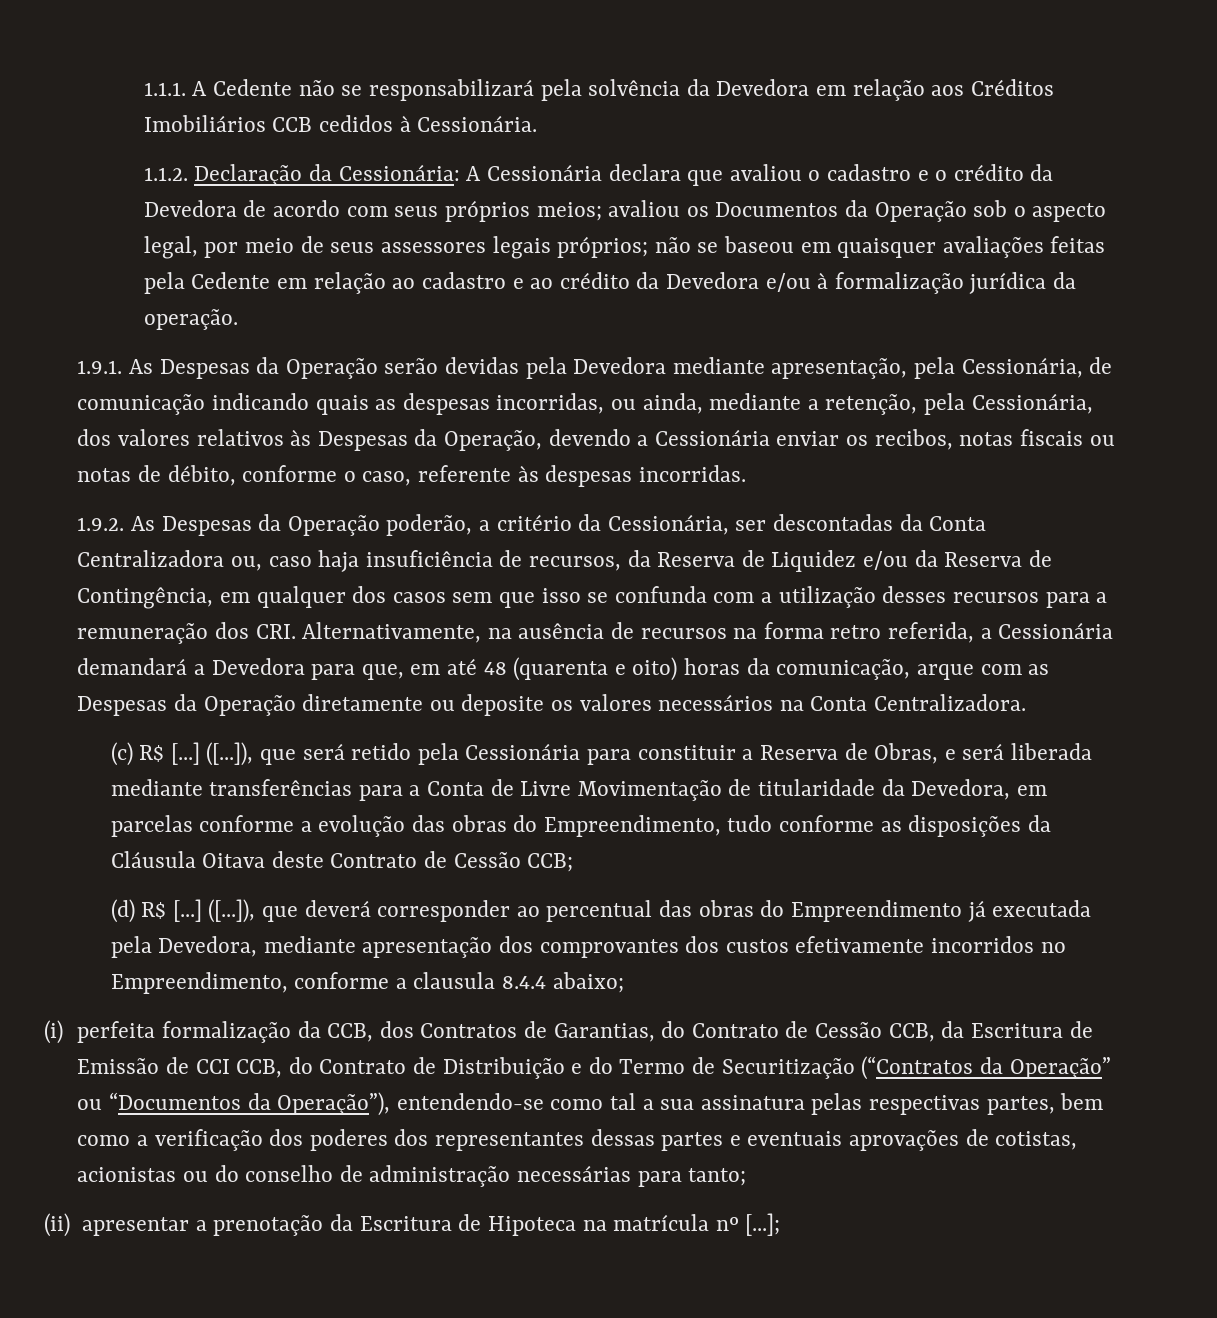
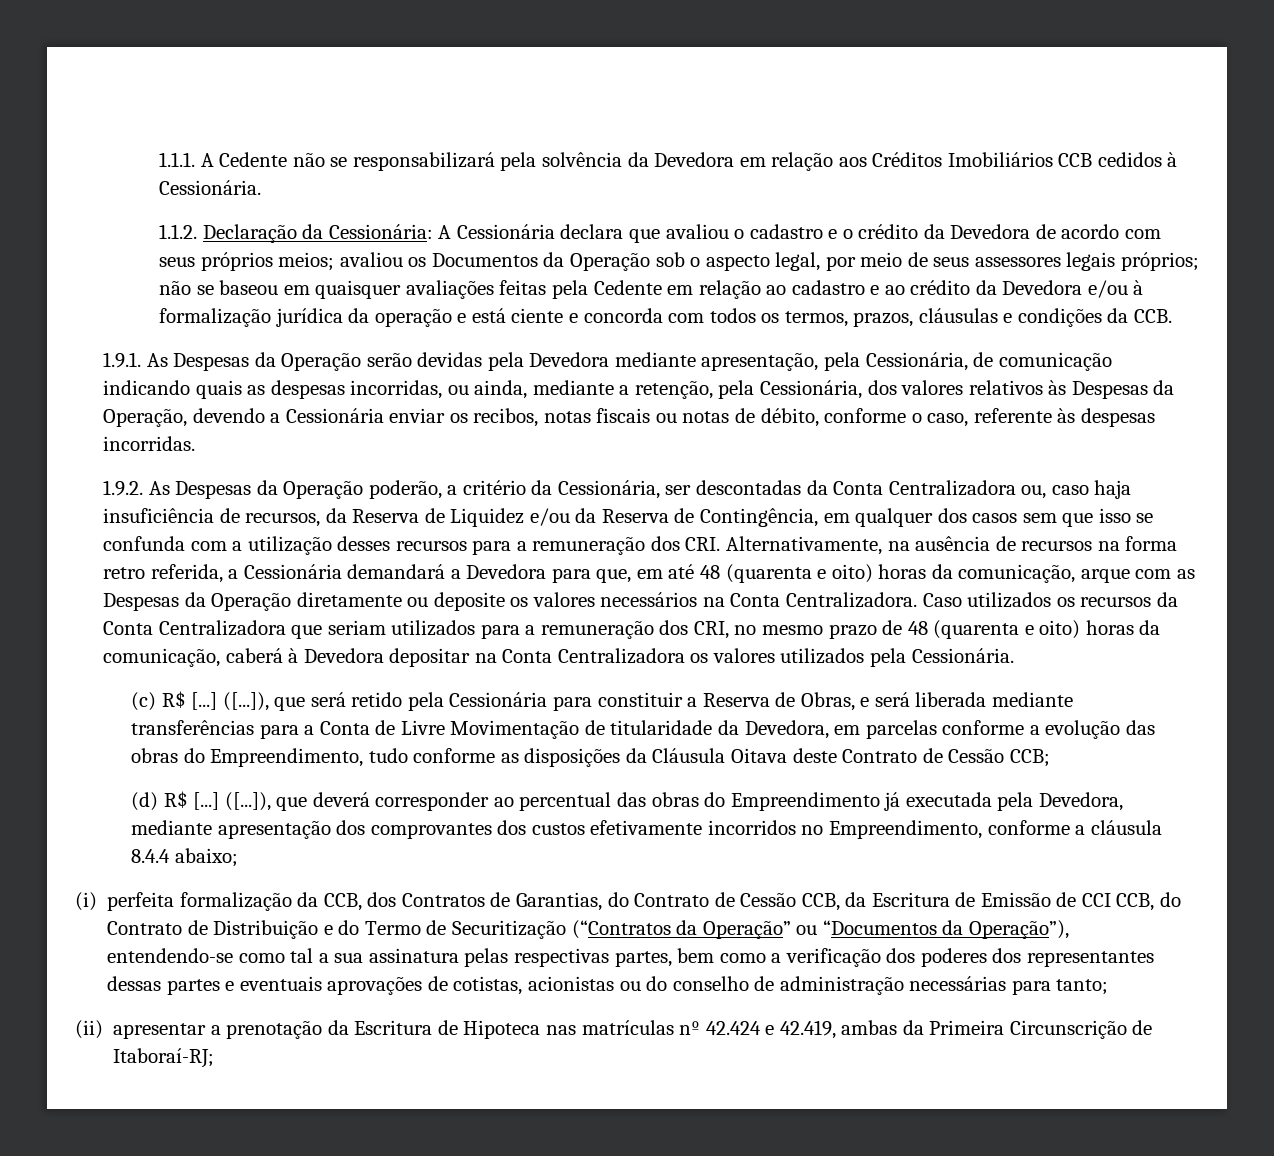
- não se baseou em quaisquer avaliações feitas pela Cedente em relação ao cadastro e ao crédito da Devedora e/ou à formalização jurídica da operação.
+ não se baseou em quaisquer avaliações feitas pela Cedente em relação ao cadastro e ao crédito da Devedora e/ou à formalização jurídica da operação e está ciente e concorda com todos os termos, prazos, cláusulas e condições da CCB.
+ Caso utilizados os recursos da Conta Centralizadora que seriam utilizados para a remuneração dos CRI, no mesmo prazo de 48 (quarenta e oito) horas da comunicação, caberá à Devedora depositar na Conta Centralizadora os valores utilizados pela Cessionária.
- ([...]), que deverá corresponder ao percentual das obras do Empreendimento já executada pela Devedora, mediante apresentação dos comprovantes dos custos efetivamente incorridos no Empreendimento, conforme a clausula 8.4.4 abaixo;
+ ([...]), que deverá corresponder ao percentual das obras do Empreendimento já executada pela Devedora, mediante apresentação dos comprovantes dos custos efetivamente incorridos no Empreendimento, conforme a cláusula 8.4.4 abaixo;
- (ii) apresentar a prenotação da Escritura de Hipoteca na matrícula nº [...];
+ (ii) apresentar a prenotação da Escritura de Hipoteca nas matrículas nº 42.424 e 42.419, ambas da Primeira Circunscrição de Itaboraí-RJ;

